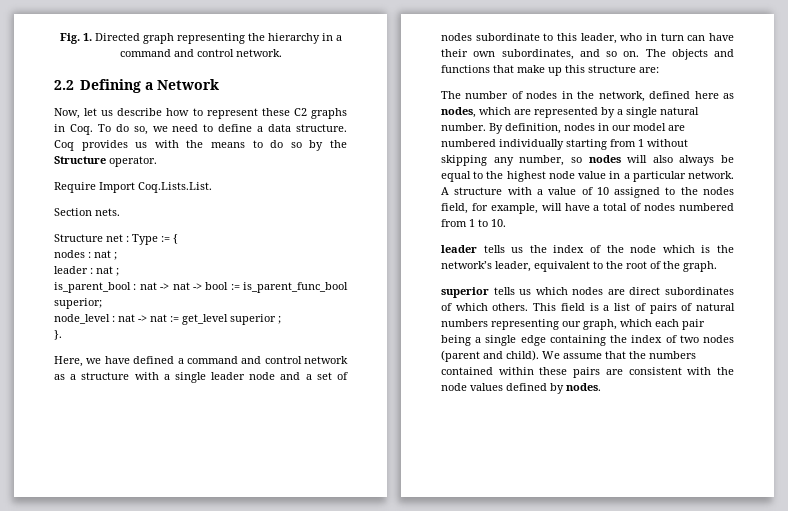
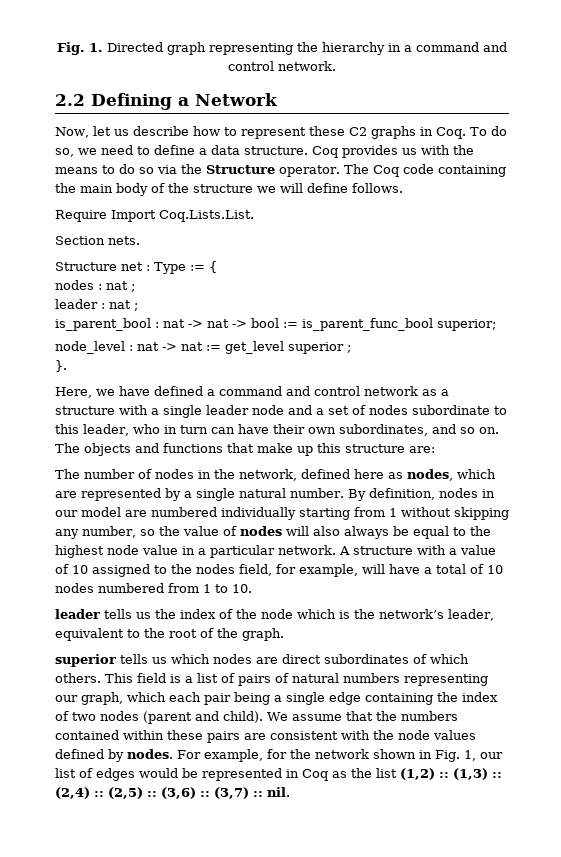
- Coq provides us with the means to do so by the Structure operator.
+ Coq provides us with the means to do so via the Structure operator. The Coq code containing the main body of the structure we will define follows.
- By definition, nodes in our model are numbered individually starting from 1 without skipping any number, so nodes will also always be equal to the highest node value in a particular network.
+ By definition, nodes in our model are numbered individually starting from 1 without skipping any number, so the value of nodes will also always be equal to the highest node value in a particular network.
- A structure with a value of 10 assigned to the nodes field, for example, will have a total of nodes numbered from 1 to 10.
+ A structure with a value of 10 assigned to the nodes field, for example, will have a total of 10 nodes numbered from 1 to 10.
+ For example, for the network shown in Fig. 1, our list of edges would be represented in Coq as the list (1,2) :: (1,3) :: (2,4) :: (2,5) :: (3,6) :: (3,7) :: nil.

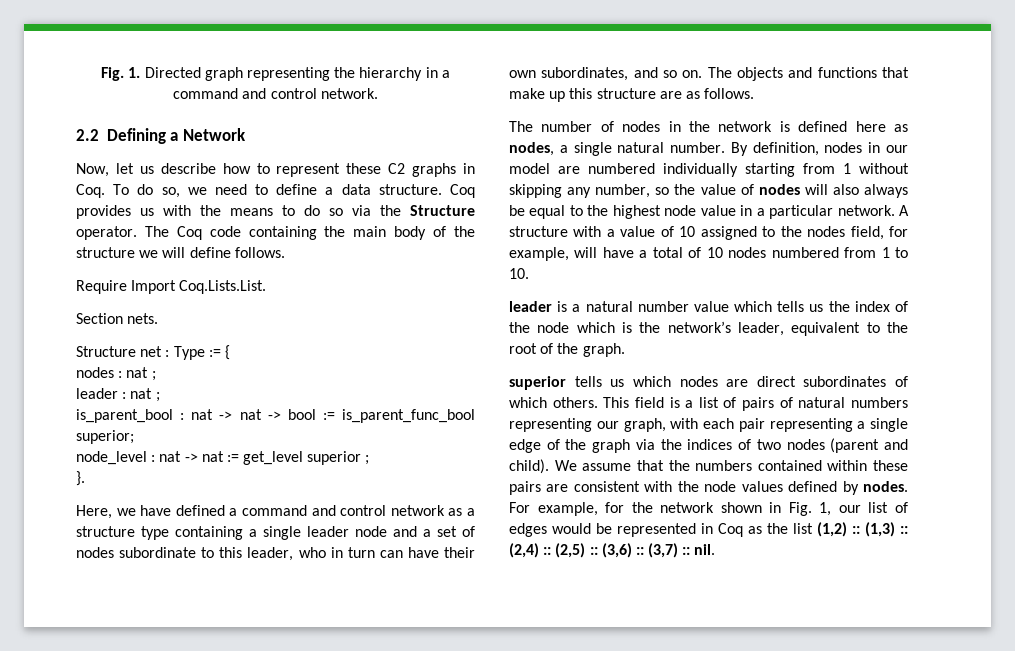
- Here, we have defined a command and control network as a structure with a single leader node and a set of nodes subordinate to this leader, who in turn can have their own subordinates, and so on.
+ Here, we have defined a command and control network as a structure type containing a single leader node and a set of nodes subordinate to this leader, who in turn can have their own subordinates, and so on.
- The objects and functions that make up this structure are:
+ The objects and functions that make up this structure are as follows.
- The number of nodes in the network, defined here as nodes, which are represented by a single natural number.
+ The number of nodes in the network is defined here as nodes, a single natural number.
- leader tells us the index of the node which is the network’s leader, equivalent to the root of the graph.
+ leader is a natural number value which tells us the index of the node which is the network’s leader, equivalent to the root of the graph.
- This field is a list of pairs of natural numbers representing our graph, which each pair being a single edge containing the index of two nodes (parent and child).
+ This field is a list of pairs of natural numbers representing our graph, with each pair representing a single edge of the graph via the indices of two nodes (parent and child).

